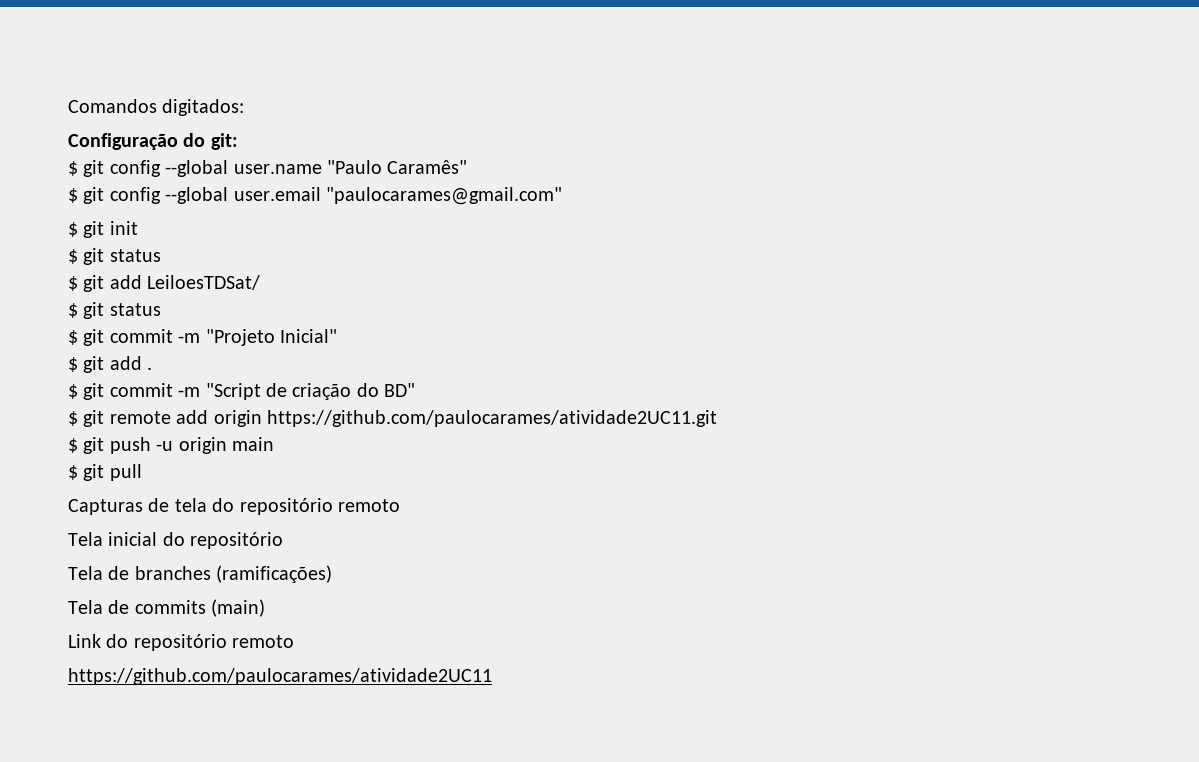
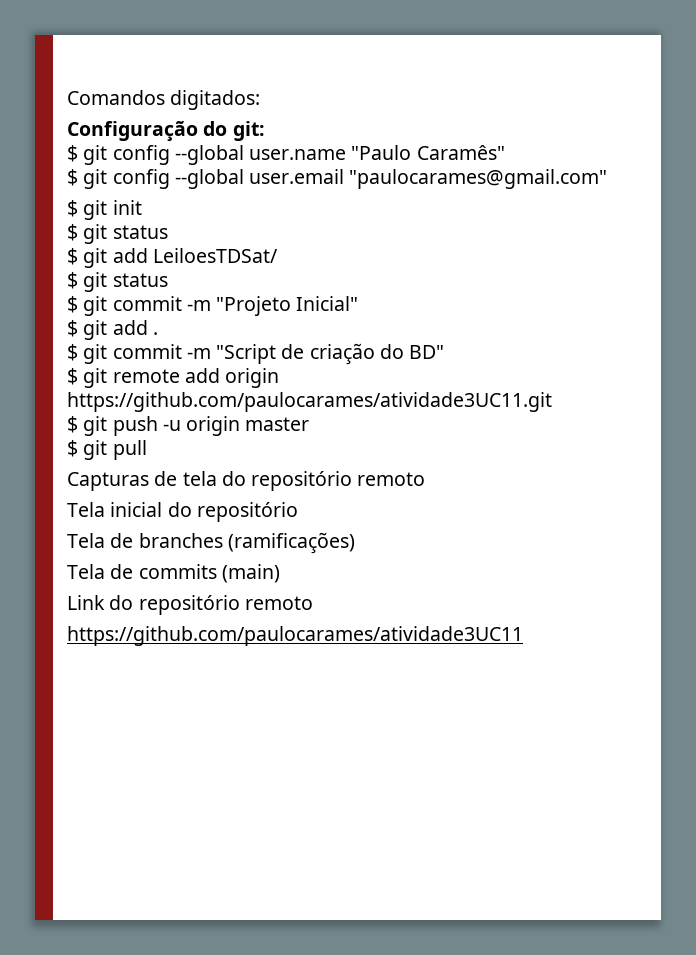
- $ git remote add origin https://github.com/paulocarames/atividade2UC11.git
+ $ git remote add origin https://github.com/paulocarames/atividade3UC11.git
- $ git push -u origin main
+ $ git push -u origin master
- https://github.com/paulocarames/atividade2UC11
+ https://github.com/paulocarames/atividade3UC11

